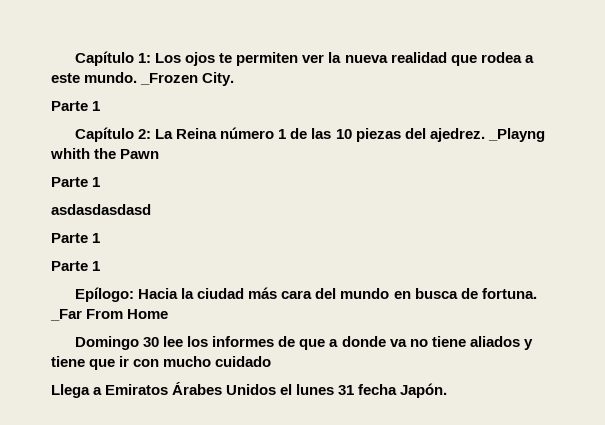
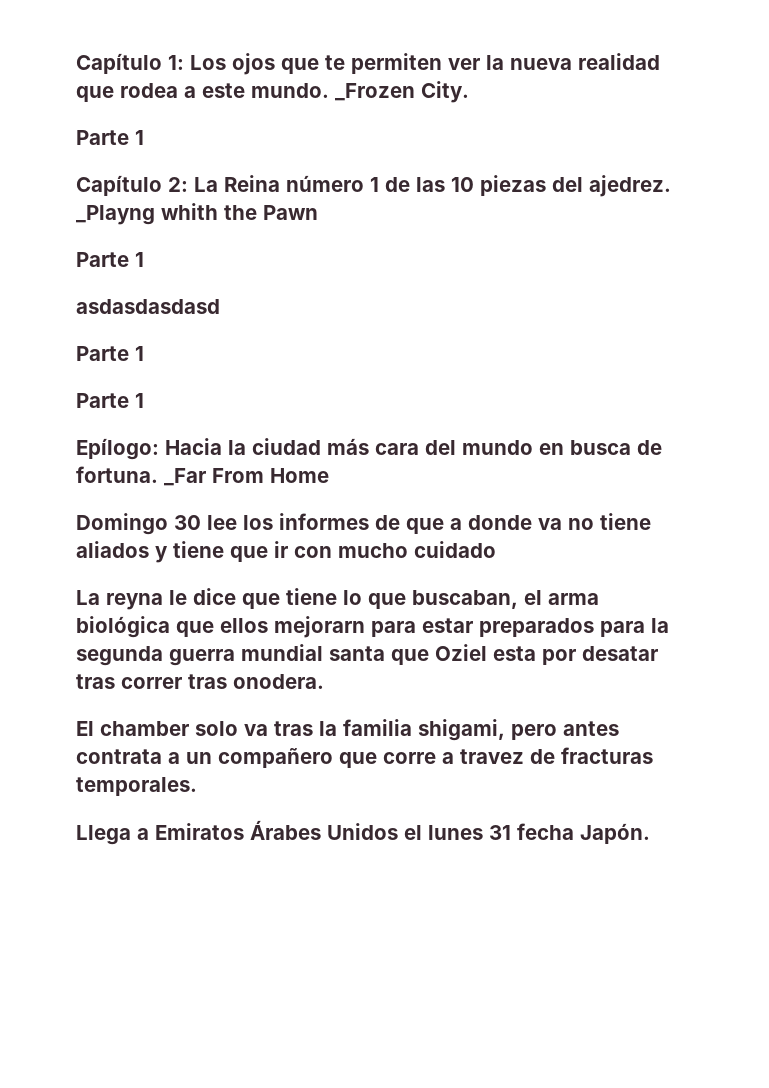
- Capítulo 1: Los ojos te permiten ver la nueva realidad que rodea a este mundo.
+ Capítulo 1: Los ojos que te permiten ver la nueva realidad que rodea a este mundo.
+ La reyna le dice que tiene lo que buscaban, el arma biológica que ellos mejorarn para estar preparados para la segunda guerra mundial santa que Oziel esta por desatar tras correr tras onodera.
+ El chamber solo va tras la familia shigami, pero antes contrata a un compañero que corre a travez de fracturas temporales.

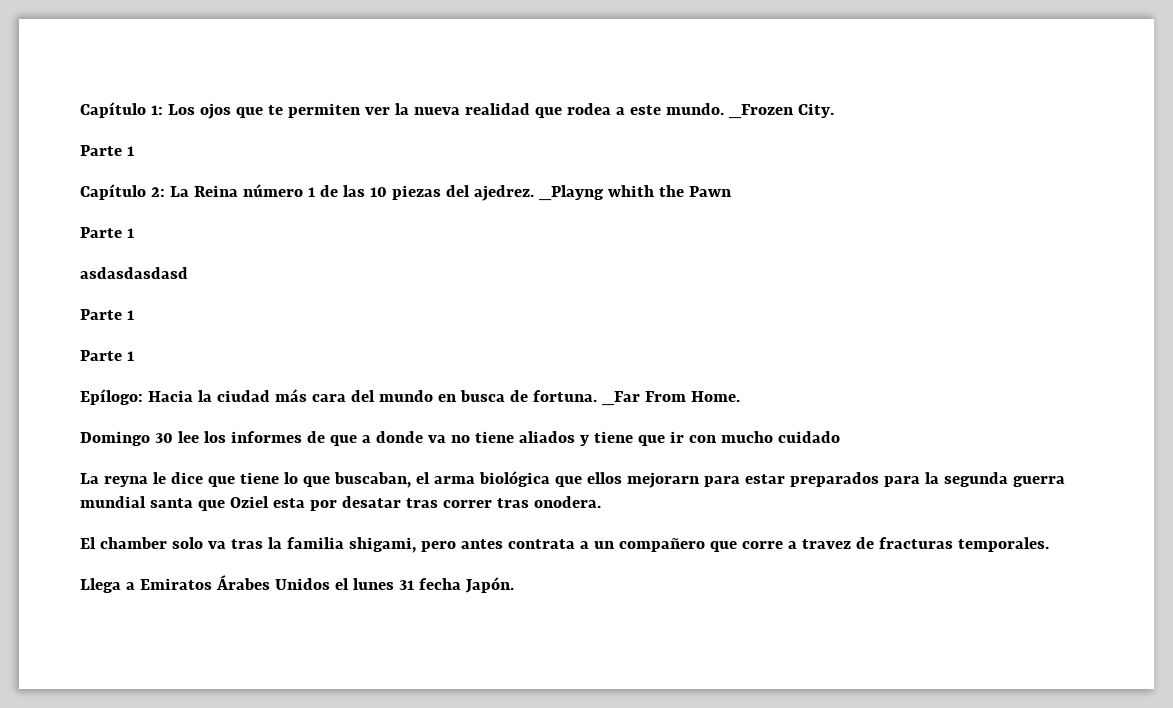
- _Far From Home
+ _Far From Home.

